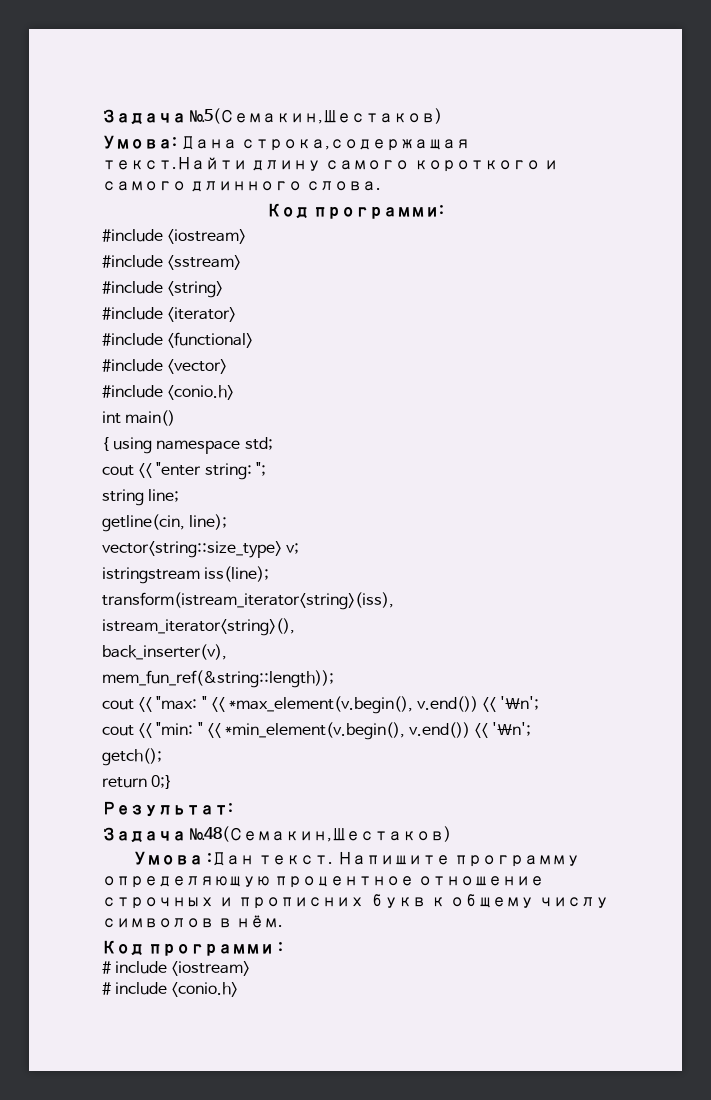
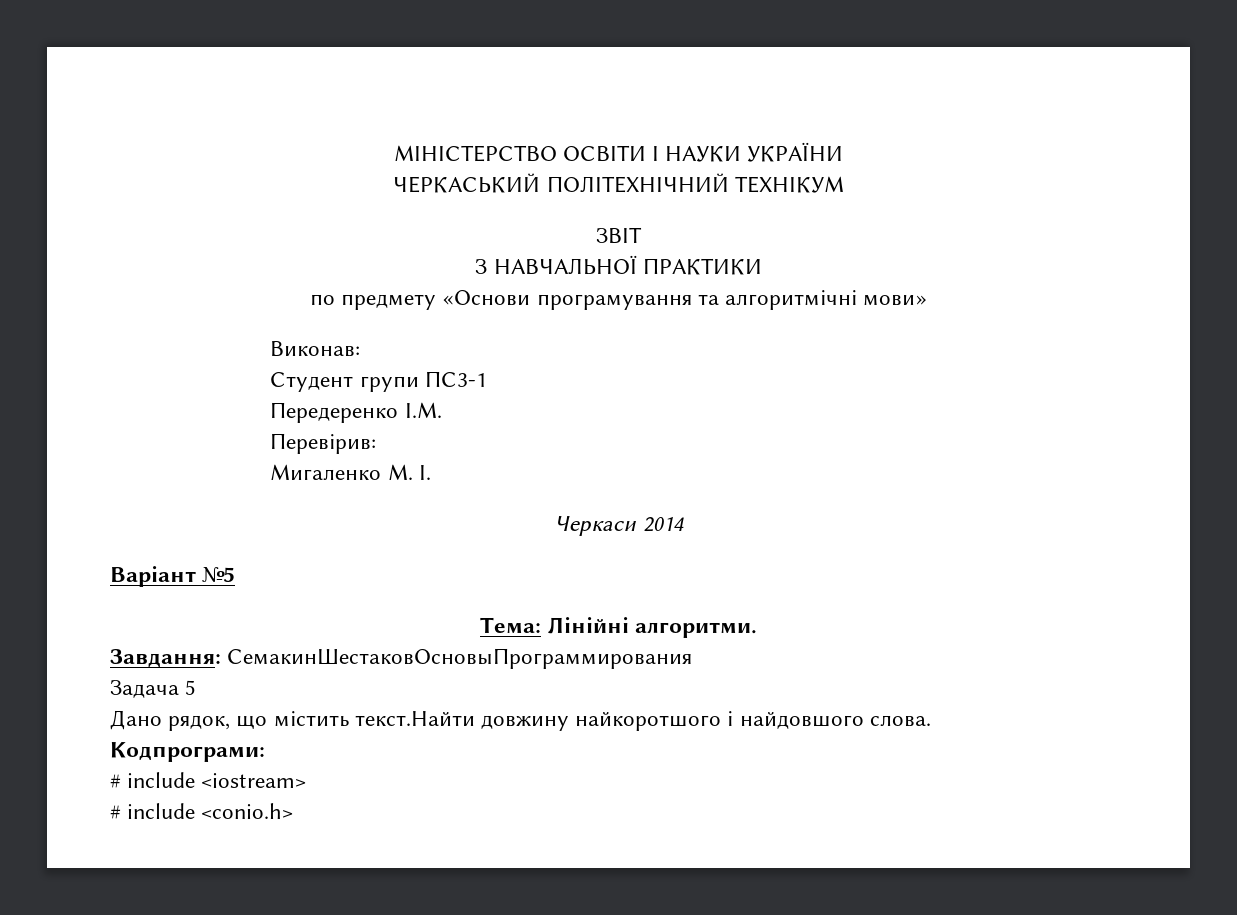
- Задача №5(Семакин,Шестаков)
- Умова: Дана строка,содержащая текст.Найти длину самого короткого и самого длинного слова.
- Код программи:
- #include <iostream>
- #include <sstream>
- #include <string>
- #include <iterator>
- #include <functional>
- #include <vector>
- #include <conio.h>
- int main()
- { using namespace std;
- cout << "enter string: ";
- string line;
- getline(cin, line);
- vector<string::size_type> v;
- istringstream iss(line);
- transform(istream_iterator<string>(iss),
- istream_iterator<string>(),
- back_inserter(v),
- mem_fun_ref(&string::length));
- cout << "max: " << *max_element(v.begin(), v.end()) << '\n';
- cout << "min: " << *min_element(v.begin(), v.end()) << '\n';
- getch();
- return 0;}
- Результат:
- Задача №48(Семакин,Шестаков)
- Умова :Дан текст. Напишите программу определяющую процентное отношение строчных и прописних букв к общему числу символов в нём.
- Код программи :
+ МІНІСТЕРСТВО ОСВІТИ І НАУКИ УКРАЇНИ
+ ЧЕРКАСЬКИЙ ПОЛІТЕХНІЧНИЙ ТЕХНІКУМ
+ ЗВІТ
+ З НАВЧАЛЬНОЇ ПРАКТИКИ
+ по предмету «Основи програмування та алгоритмічні мови»
+ Виконав:
+ Студент групи ПС3-1
+ Передеренко І.М.
+ Перевірив:
+ Мигаленко М. І.
+ Черкаси 2014
+ Варіант №5
+ Тема: Лінійні алгоритми.
+ Завдання: СемакинШестаковОсновыПрограммирования
+ Задача 5
+ Дано рядок, що містить текст.Найти довжину найкоротшого і найдовшого слова.
+ Кодпрограми:

